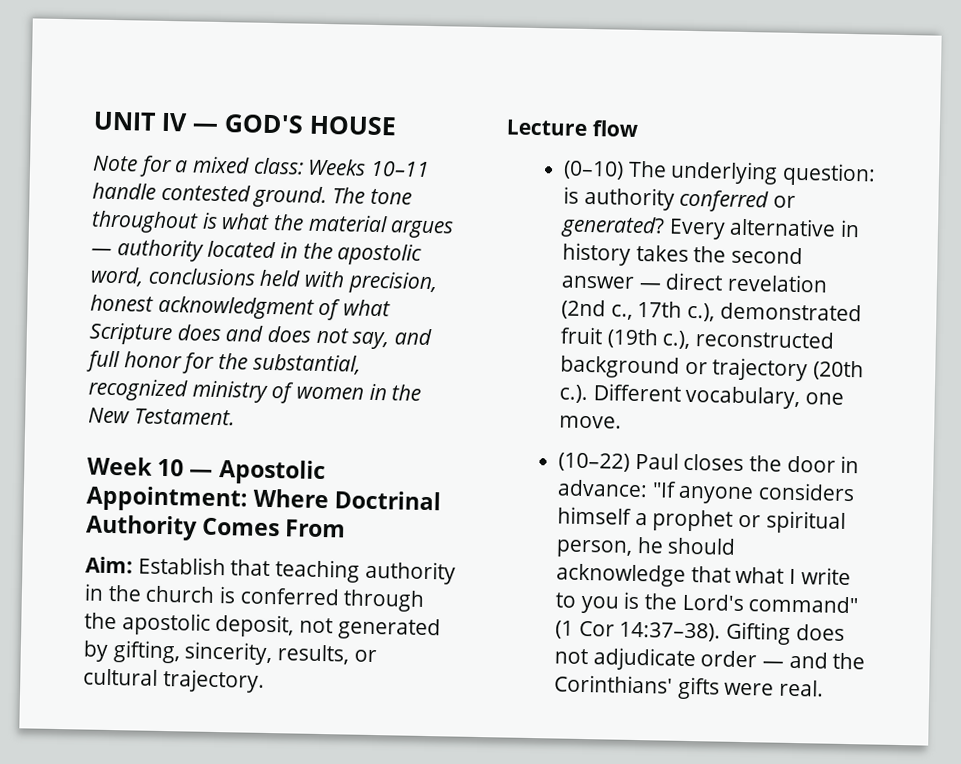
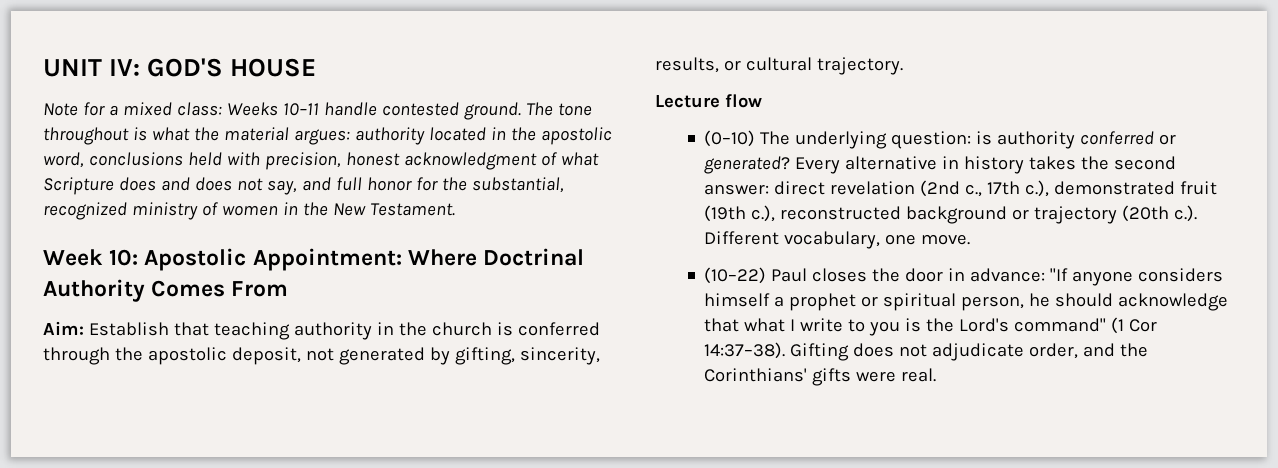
- UNIT IV — GOD'S HOUSE
+ UNIT IV: GOD'S HOUSE
- The tone throughout is what the material argues — authority located in the apostolic word, conclusions held with precision, honest acknowledgment of what Scripture does and does not say, and full honor for the substantial, recognized ministry of women in the New Testament.
+ The tone throughout is what the material argues: authority located in the apostolic word, conclusions held with precision, honest acknowledgment of what Scripture does and does not say, and full honor for the substantial, recognized ministry of women in the New Testament.
- Week 10 — Apostolic Appointment: Where Doctrinal Authority Comes From
+ Week 10: Apostolic Appointment: Where Doctrinal Authority Comes From
- Every alternative in history takes the second answer — direct revelation (2nd c., 17th c.), demonstrated fruit (19th c.), reconstructed background or trajectory (20th c.). Different vocabulary, one move.
+ Every alternative in history takes the second answer: direct revelation (2nd c., 17th c.), demonstrated fruit (19th c.), reconstructed background or trajectory (20th c.). Different vocabulary, one move.
- Gifting does not adjudicate order — and the Corinthians' gifts were real.
+ Gifting does not adjudicate order, and the Corinthians' gifts were real.

